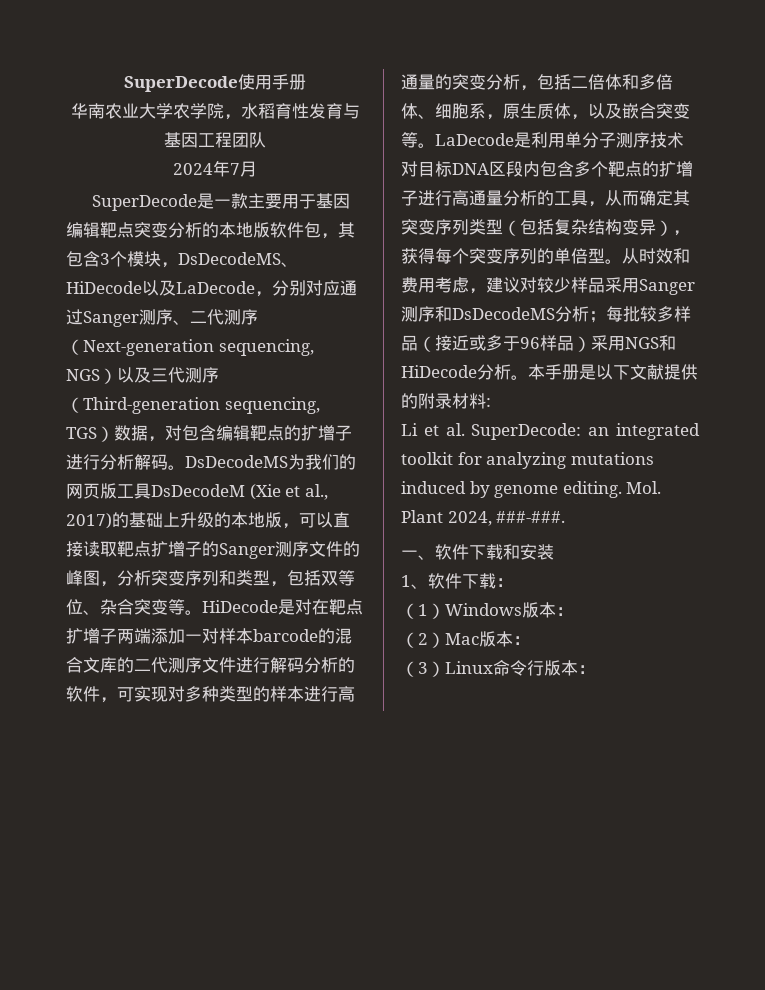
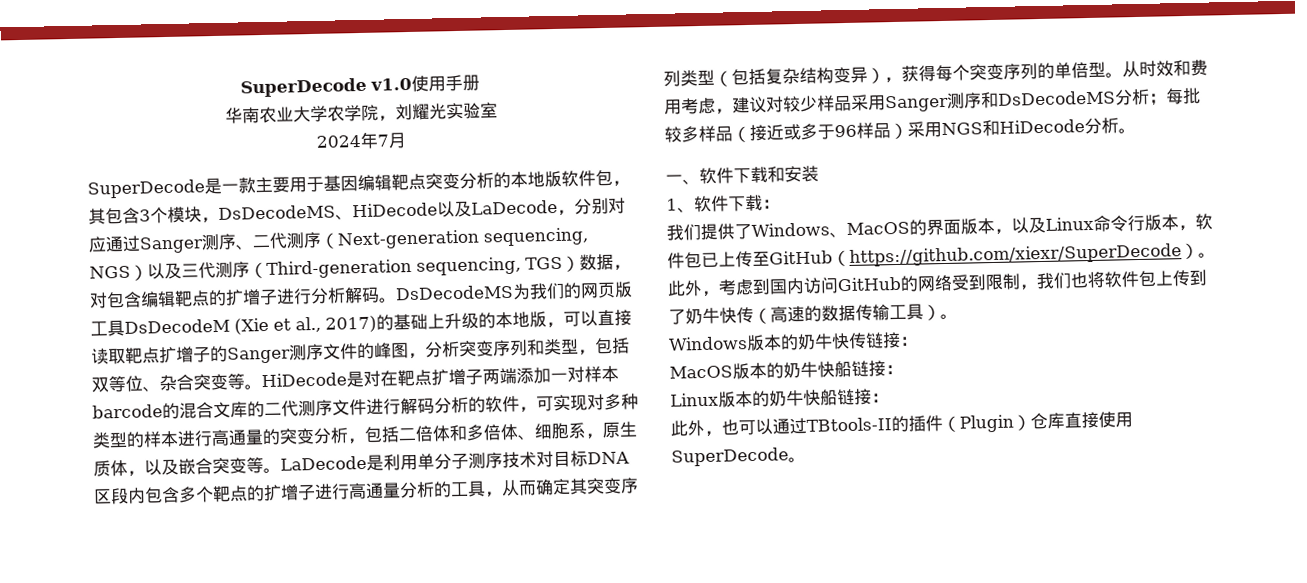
- SuperDecode使用手册
+ SuperDecode v1.0使用手册
- 华南农业大学农学院，水稻育性发育与基因工程团队
+ 华南农业大学农学院，刘耀光实验室
- 本手册是以下文献提供的附录材料:
- Li et al. SuperDecode: an integrated toolkit for analyzing mutations induced by genome editing. Mol. Plant 2024, ###-###.
- （1）Windows版本：
- （2）Mac版本：
- （3）Linux命令行版本：
+ 我们提供了Windows、MacOS的界面版本，以及Linux命令行版本，软件包已上传至GitHub（https://github.com/xiexr/SuperDecode）。此外，考虑到国内访问GitHub的网络受到限制，我们也将软件包上传到了奶牛快传（高速的数据传输工具）。
+ Windows版本的奶牛快传链接：
+ MacOS版本的奶牛快船链接：
+ Linux版本的奶牛快船链接：
+ 此外，也可以通过TBtools-II的插件（Plugin）仓库直接使用SuperDecode。

